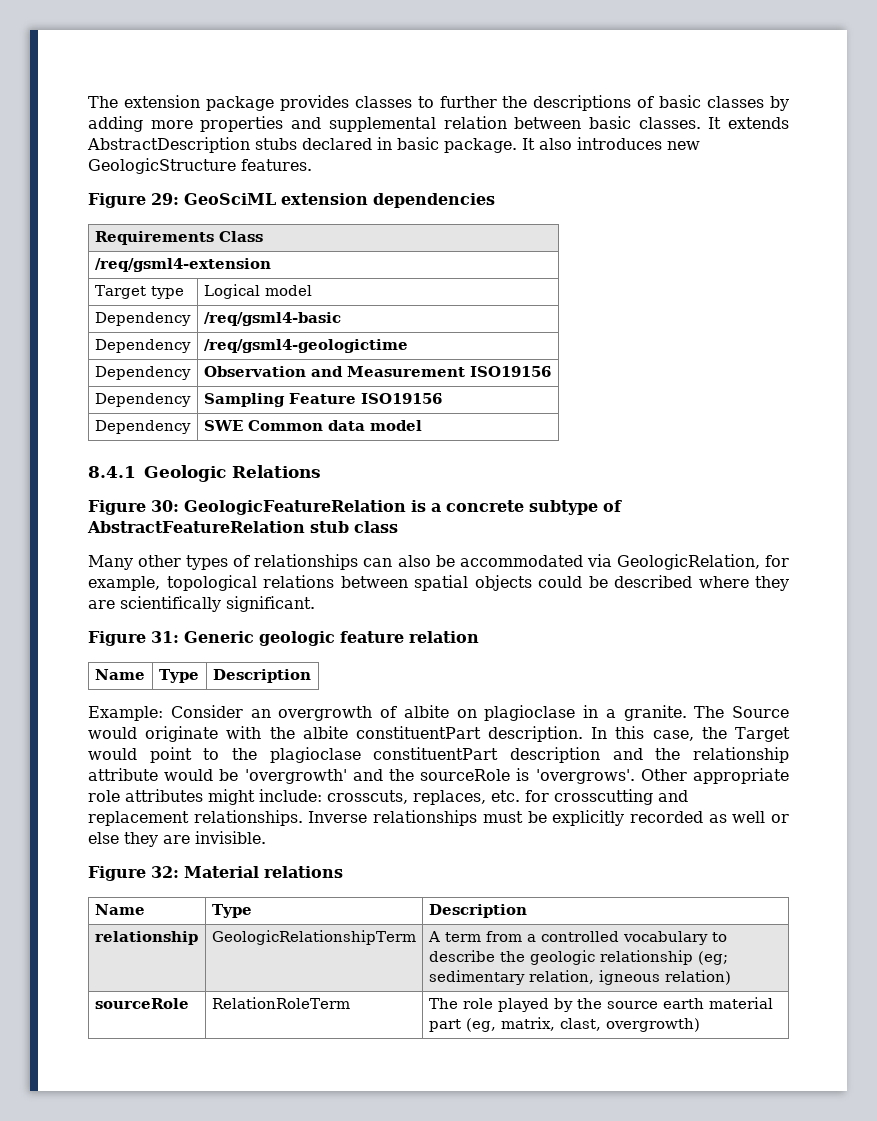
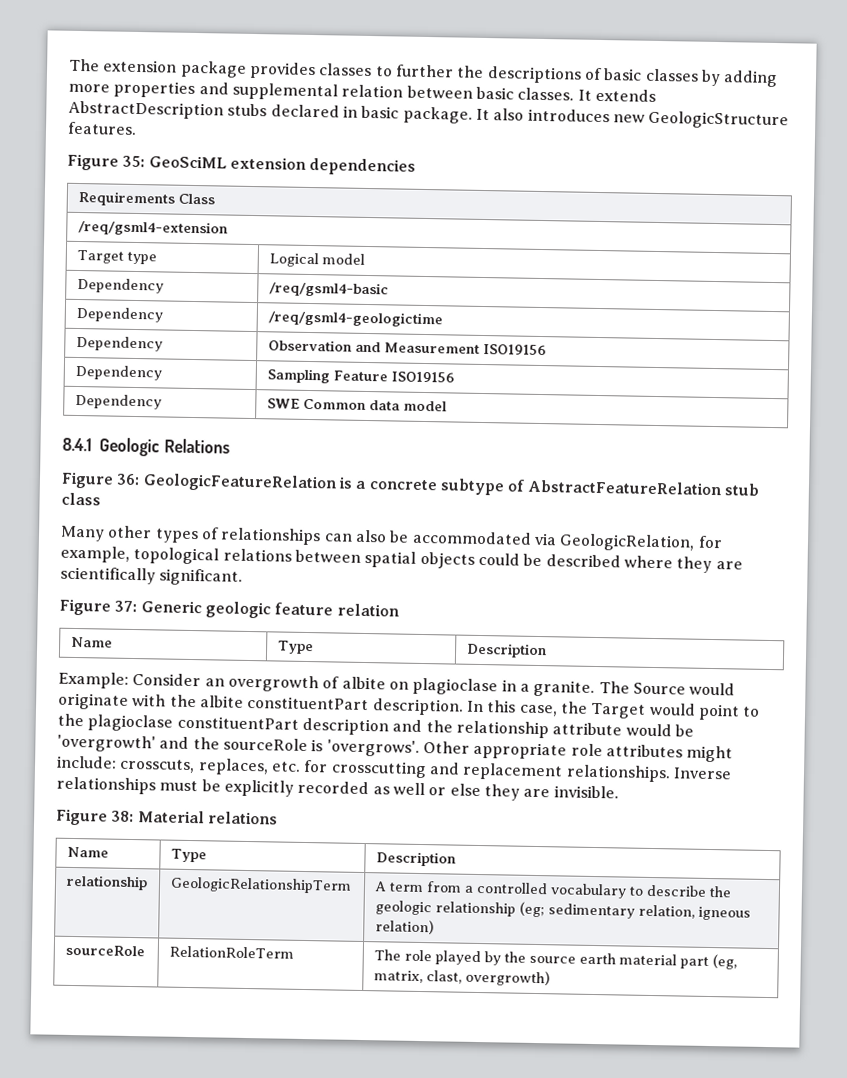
- Figure 29: GeoSciML extension dependencies
+ Figure 35: GeoSciML extension dependencies
- Figure 30: GeologicFeatureRelation is a concrete subtype of AbstractFeatureRelation stub class
+ Figure 36: GeologicFeatureRelation is a concrete subtype of AbstractFeatureRelation stub class
- Figure 31: Generic geologic feature relation
+ Figure 37: Generic geologic feature relation
- Figure 32: Material relations
+ Figure 38: Material relations

